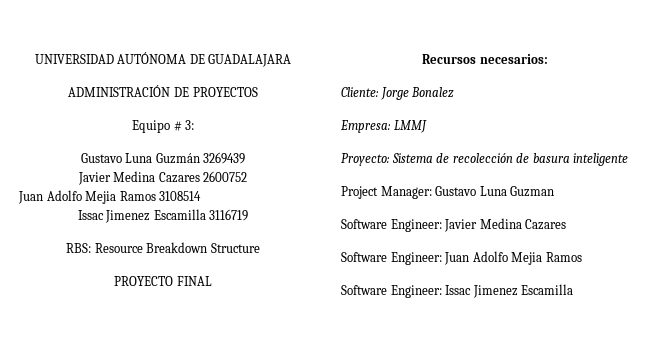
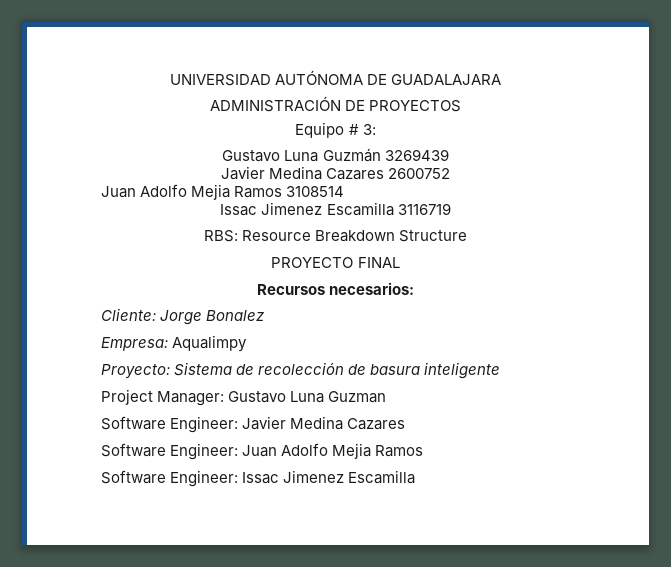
- Empresa: LMMJ
+ Empresa: Aqualimpy

